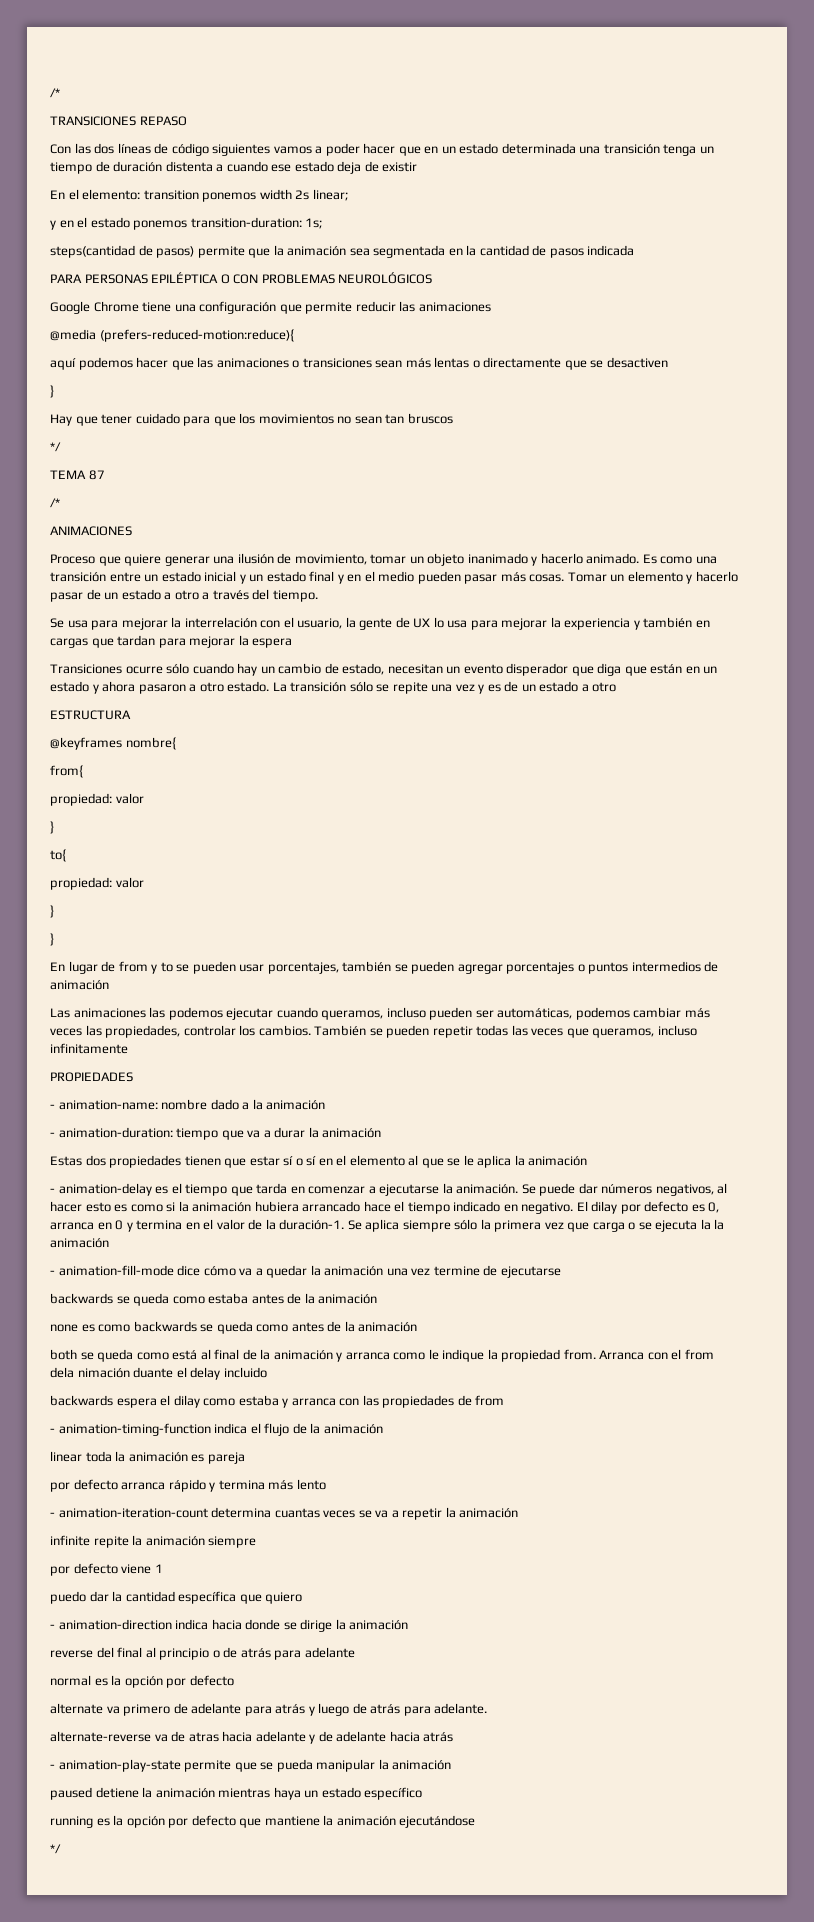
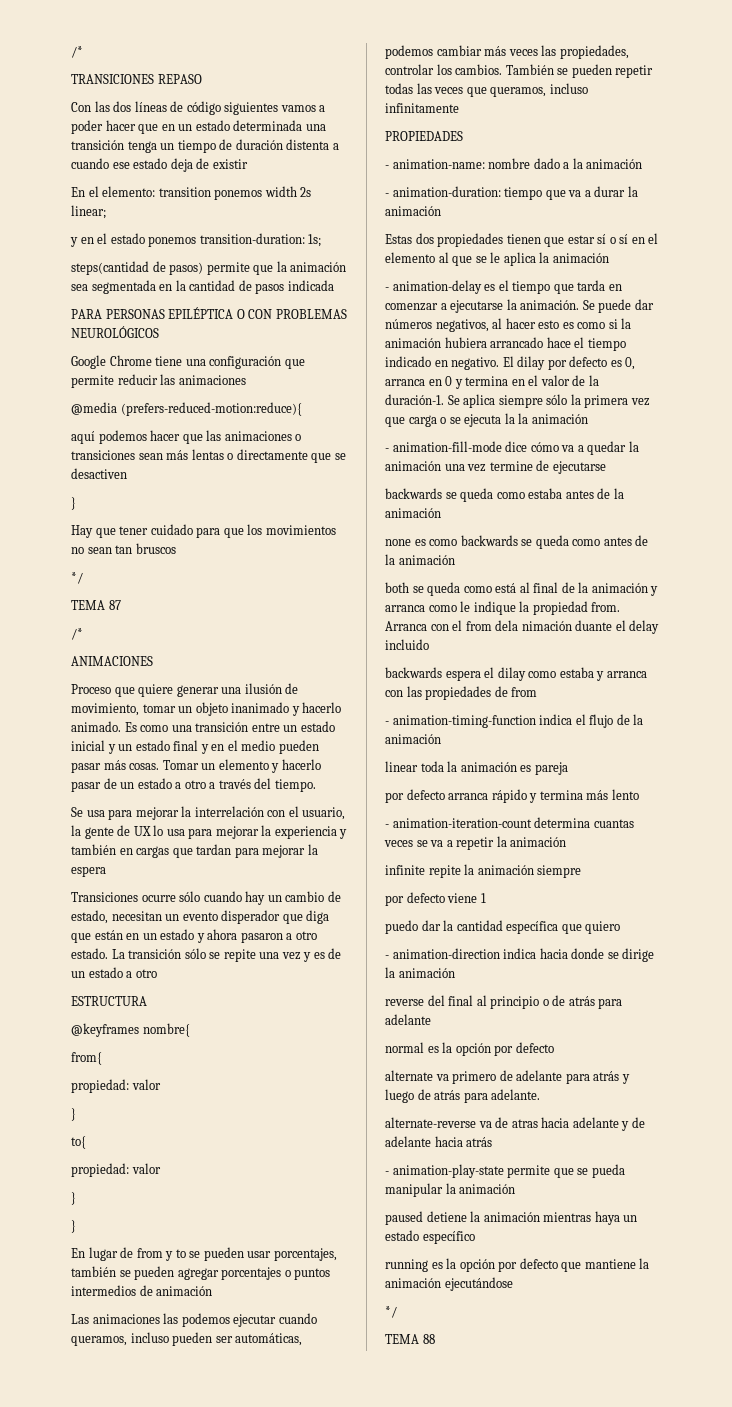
+ TEMA 88

